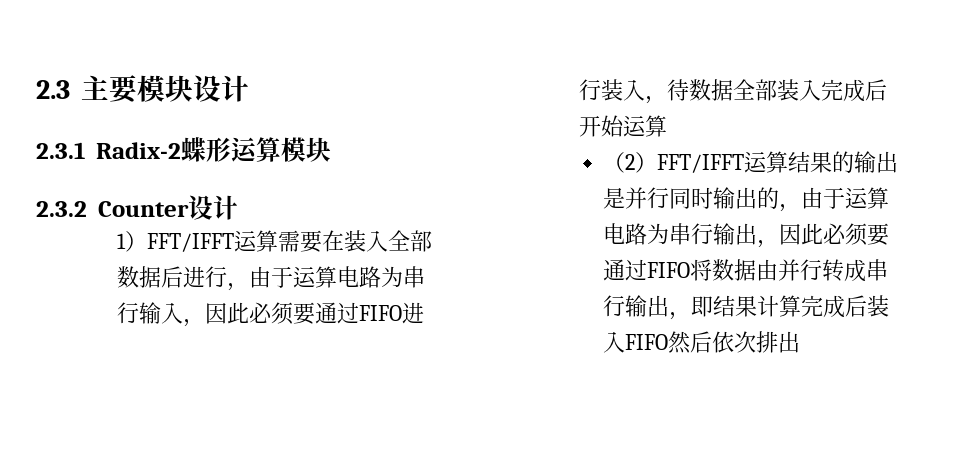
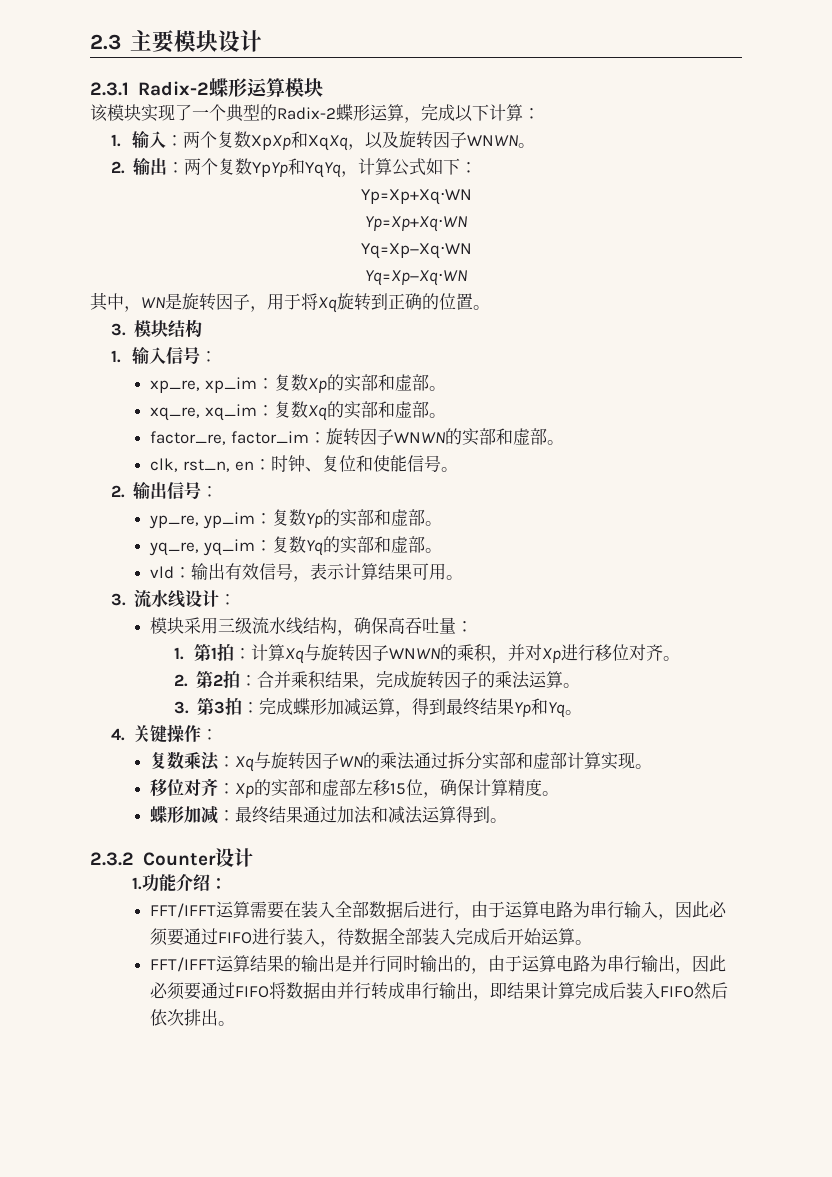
+ 该模块实现了一个典型的Radix-2蝶形运算，完成以下计算：
+ 1.输入：两个复数XpXp和XqXq，以及旋转因子WNWN。
+ 2.输出：两个复数YpYp和YqYq，计算公式如下：
+ Yp=Xp+Xq⋅WN
+ Yp=Xp+Xq⋅WN
+ Yq=Xp−Xq⋅WN
+ Yq=Xp−Xq⋅WN
+ 其中，WN是旋转因子，用于将Xq旋转到正确的位置。
+ 3.模块结构
+ 1.输入信号：
+ xp_re, xp_im：复数Xp的实部和虚部。
+ xq_re, xq_im：复数Xq的实部和虚部。
+ factor_re, factor_im：旋转因子WNWN的实部和虚部。
+ clk, rst_n, en：时钟、复位和使能信号。
+ 2.输出信号：
+ yp_re, yp_im：复数Yp的实部和虚部。
+ yq_re, yq_im：复数Yq的实部和虚部。
+ vld：输出有效信号，表示计算结果可用。
+ 3.流水线设计：
+ 模块采用三级流水线结构，确保高吞吐量：
+ 1.第1拍：计算Xq与旋转因子WNWN的乘积，并对Xp进行移位对齐。
+ 2.第2拍：合并乘积结果，完成旋转因子的乘法运算。
+ 3.第3拍：完成蝶形加减运算，得到最终结果Yp和Yq。
+ 4.关键操作：
+ 复数乘法：Xq与旋转因子WN的乘法通过拆分实部和虚部计算实现。
+ 移位对齐：Xp的实部和虚部左移15位，确保计算精度。
+ 蝶形加减：最终结果通过加法和减法运算得到。
- 1）FFT/IFFT运算需要在装入全部数据后进行，由于运算电路为串行输入，因此必须要通过FIFO进行装入，待数据全部装入完成后开始运算
- （2）FFT/IFFT运算结果的输出是并行同时输出的，由于运算电路为串行输出，因此必须要通过FIFO将数据由并行转成串行输出，即结果计算完成后装入FIFO然后依次排出
+ 1.功能介绍：
+ FFT/IFFT运算需要在装入全部数据后进行，由于运算电路为串行输入，因此必须要通过FIFO进行装入，待数据全部装入完成后开始运算。
+ FFT/IFFT运算结果的输出是并行同时输出的，由于运算电路为串行输出，因此必须要通过FIFO将数据由并行转成串行输出，即结果计算完成后装入FIFO然后依次排出。

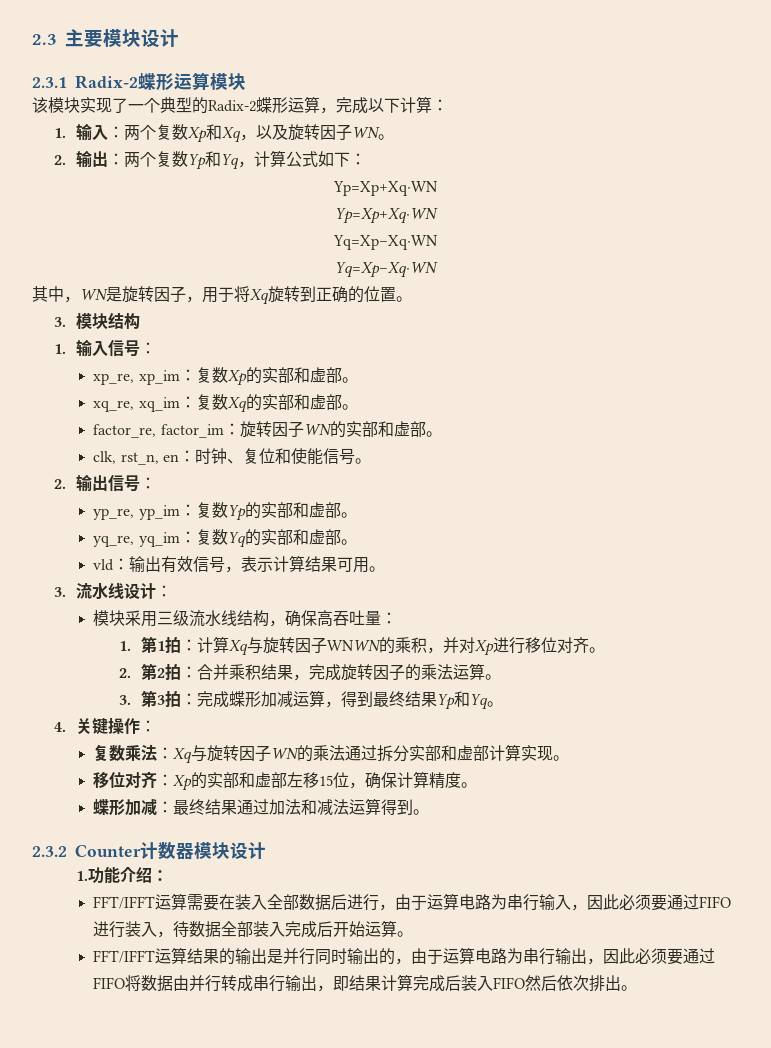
- 1.输入：两个复数XpXp和XqXq，以及旋转因子WNWN。
+ 1.输入：两个复数Xp和Xq，以及旋转因子WN。
- 2.输出：两个复数YpYp和YqYq，计算公式如下：
+ 2.输出：两个复数Yp和Yq，计算公式如下：
- factor_re, factor_im：旋转因子WNWN的实部和虚部。
+ factor_re, factor_im：旋转因子WN的实部和虚部。
- 2.3.2 Counter设计
+ 2.3.2 Counter计数器模块设计

